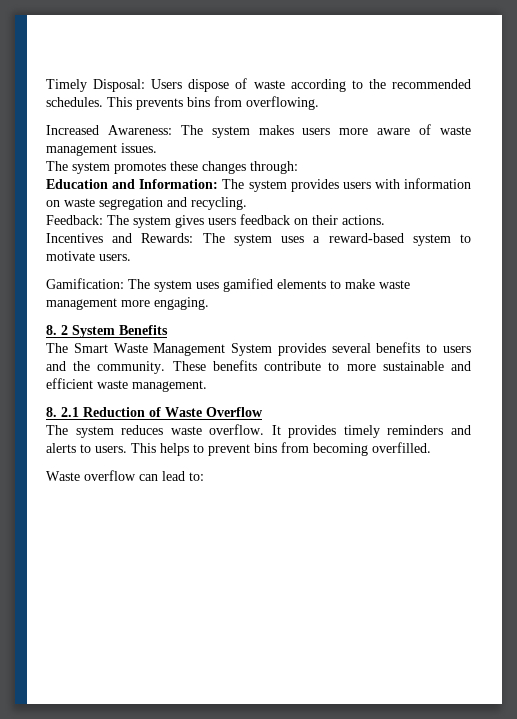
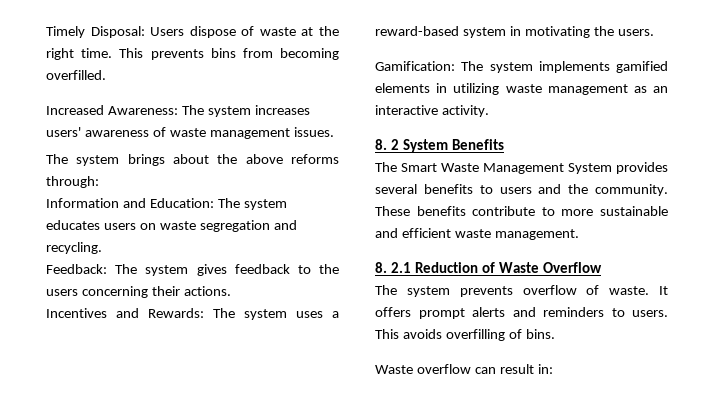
- Timely Disposal: Users dispose of waste according to the recommended schedules.
+ Timely Disposal: Users dispose of waste at the right time.
- This prevents bins from overflowing.
+ This prevents bins from becoming overfilled.
- Increased Awareness: The system makes users more aware of waste management issues.
+ Increased Awareness: The system increases users' awareness of waste management issues.
- The system promotes these changes through:
- Education and Information: The system provides users with information on waste segregation and recycling.
+ The system brings about the above reforms through:
+ Information and Education: The system educates users on waste segregation and recycling.
- Feedback: The system gives users feedback on their actions.
+ Feedback: The system gives feedback to the users concerning their actions.
- Incentives and Rewards: The system uses a reward-based system to motivate users.
+ Incentives and Rewards: The system uses a reward-based system in motivating the users.
- Gamification: The system uses gamified elements to make waste management more engaging.
+ Gamification: The system implements gamified elements in utilizing waste management as an interactive activity.
- The system reduces waste overflow. It provides timely reminders and alerts to users. This helps to prevent bins from becoming overfilled.
+ The system prevents overflow of waste. It offers prompt alerts and reminders to users. This avoids overfilling of bins.
- Waste overflow can lead to:
+ Waste overflow can result in:

